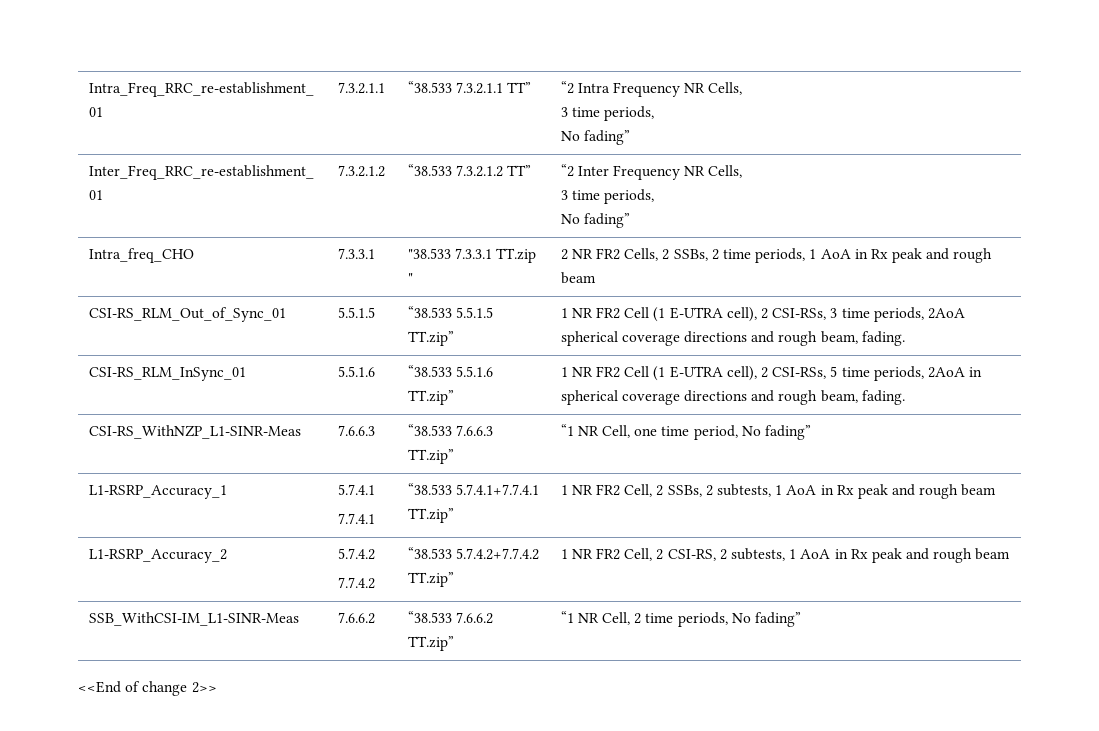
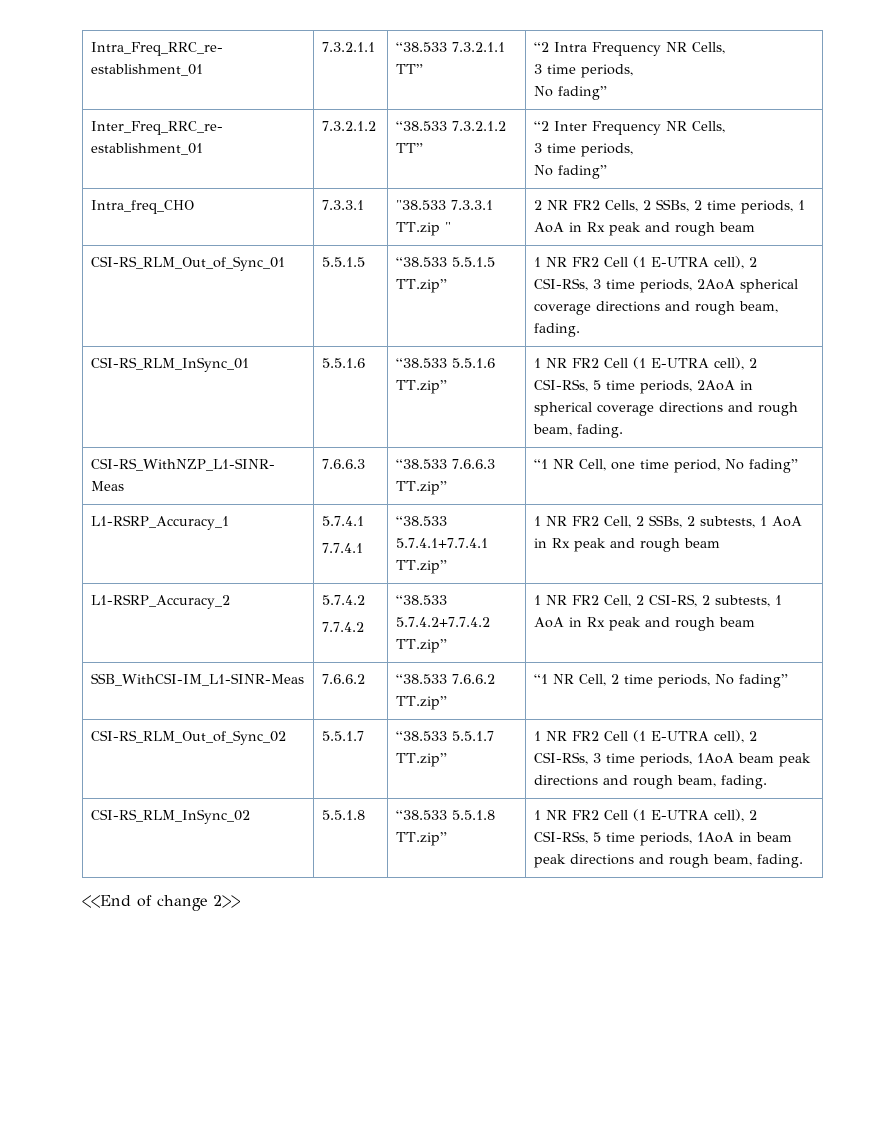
+ CSI-RS_RLM_Out_of_Sync_02 | 5.5.1.7 | “38.533 5.5.1.7 TT.zip” | 1 NR FR2 Cell (1 E-UTRA cell), 2 CSI-RSs, 3 time periods, 1AoA beam peak directions and rough beam, fading.
+ CSI-RS_RLM_InSync_02 | 5.5.1.8 | “38.533 5.5.1.8 TT.zip” | 1 NR FR2 Cell (1 E-UTRA cell), 2 CSI-RSs, 5 time periods, 1AoA in beam peak directions and rough beam, fading.

